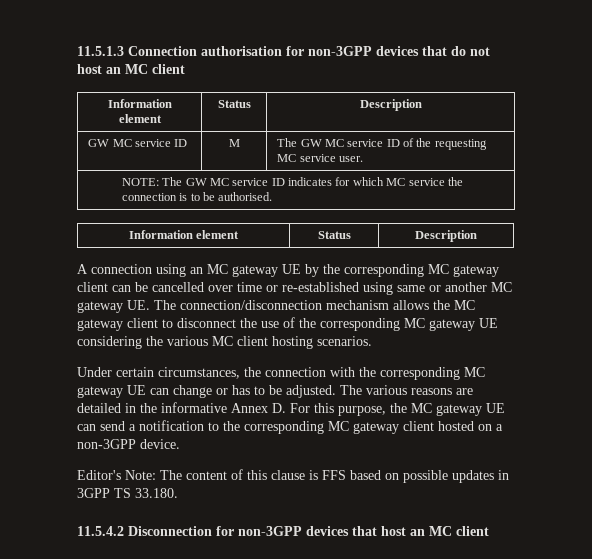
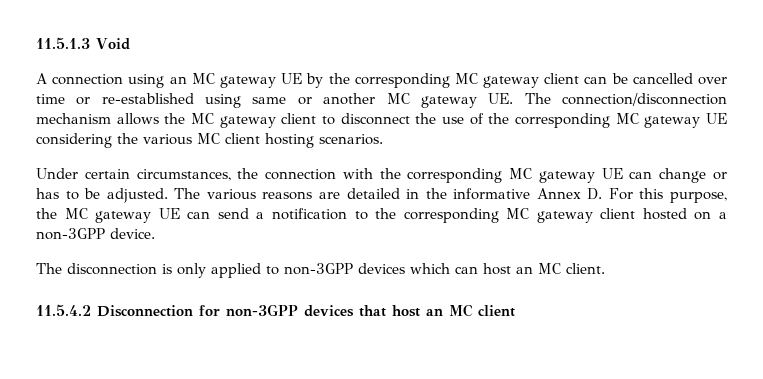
- 11.5.1.3 Connection authorisation for non-3GPP devices that do not host an MC client
- Information element | Status | Description
- GW MC service ID | M | The GW MC service ID of the requesting MC service user.
- NOTE: The GW MC service ID indicates for which MC service the connection is to be authorised.
- Information element | Status | Description
+ 11.5.1.3 Void
- Editor's Note: The content of this clause is FFS based on possible updates in 3GPP TS 33.180.
+ The disconnection is only applied to non-3GPP devices which can host an MC client.

